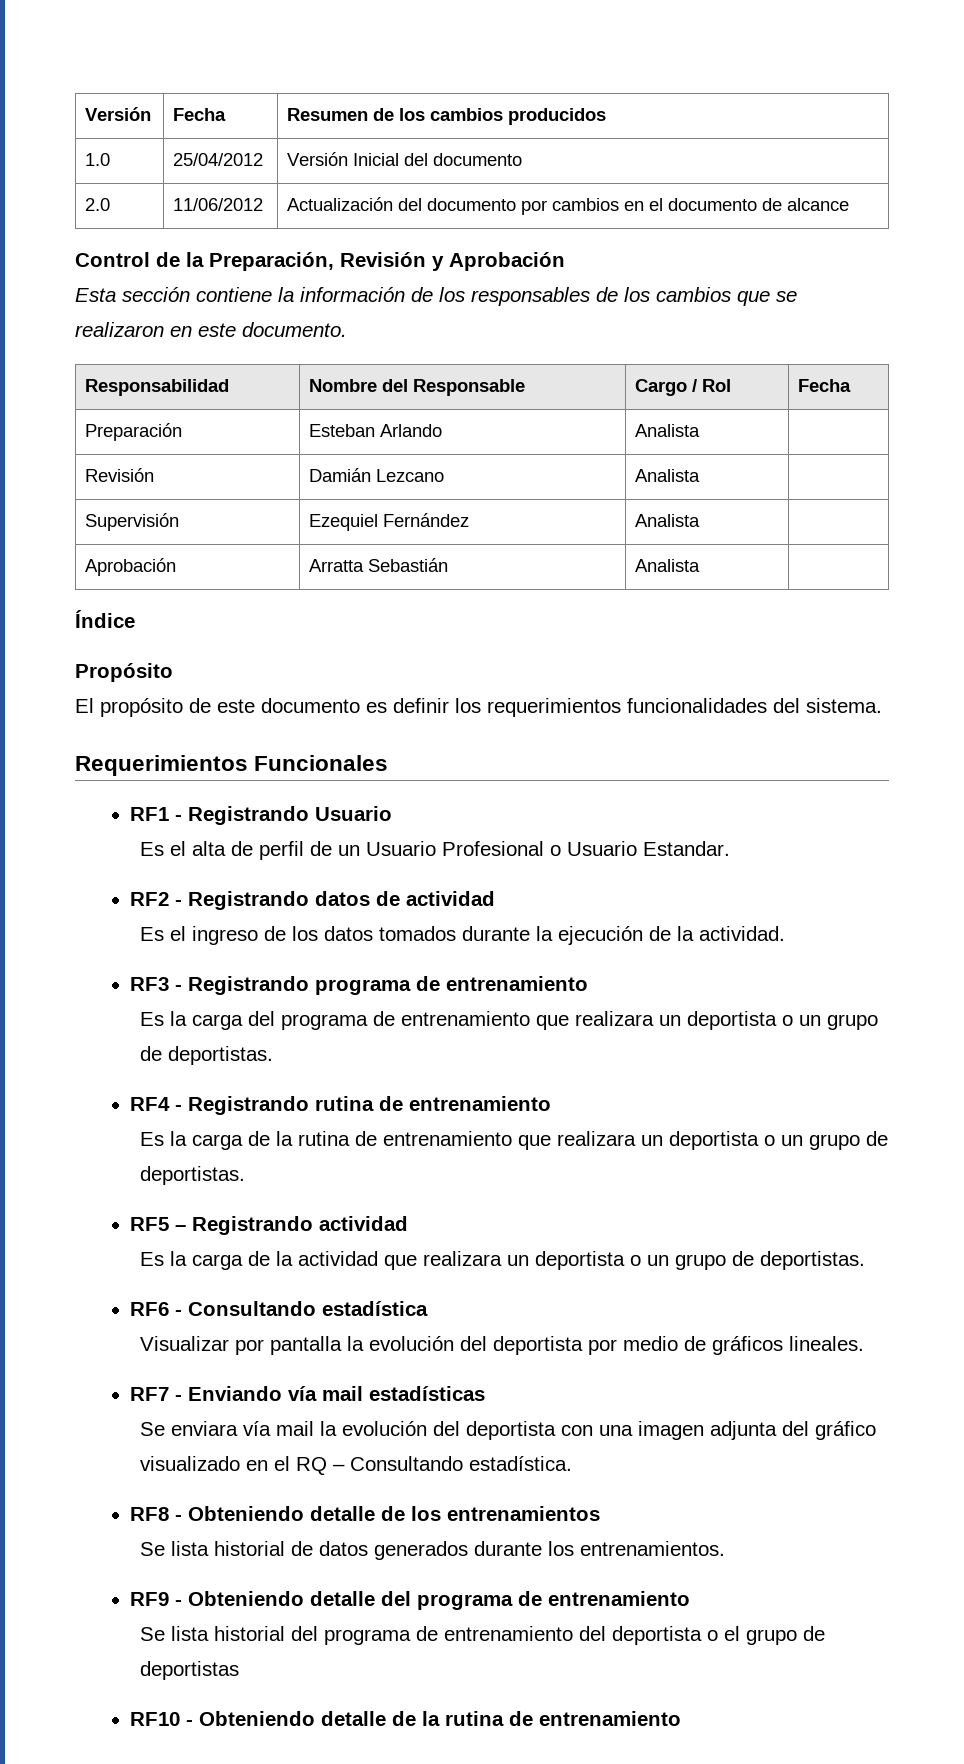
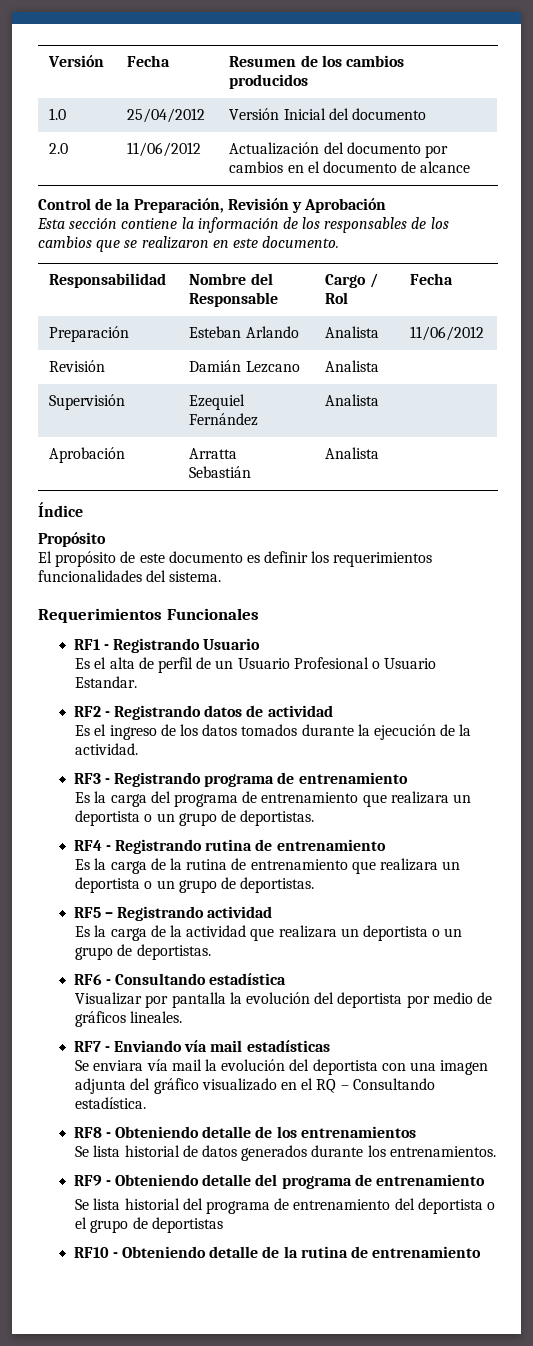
- Preparación | Esteban Arlando | Analista |
+ Preparación | Esteban Arlando | Analista | 11/06/2012

